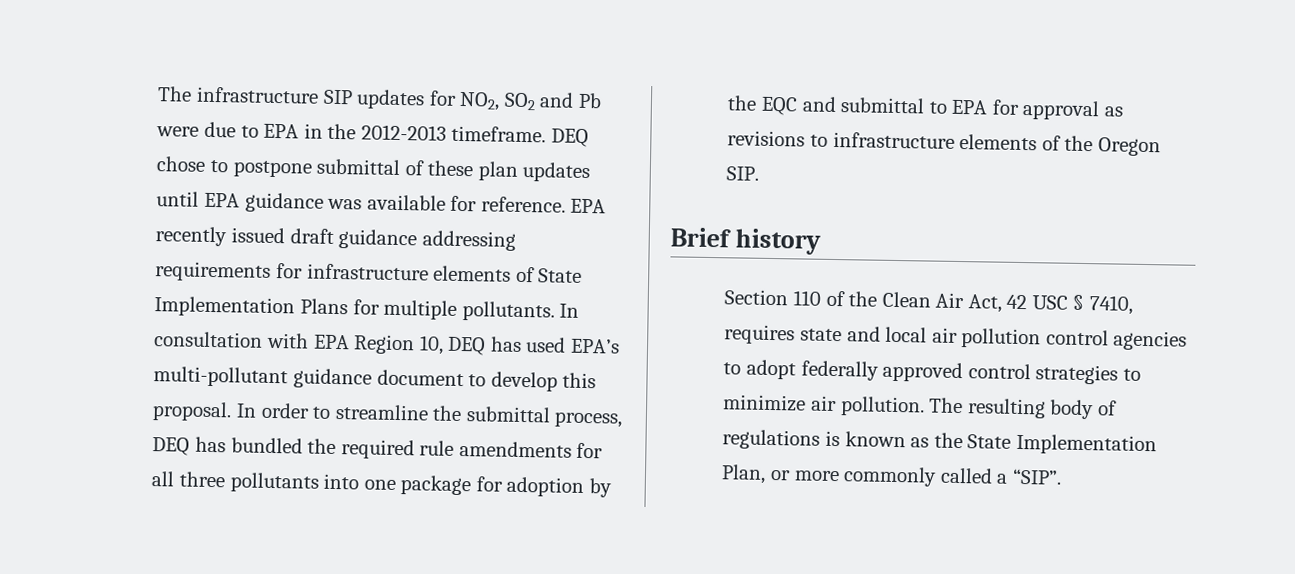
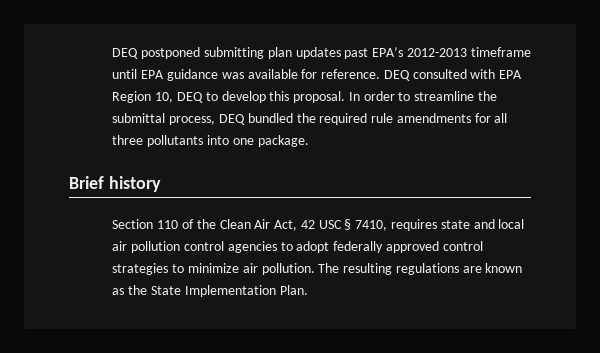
- The infrastructure SIP updates for NO2, SO2 and Pb were due to EPA in the 2012-2013 timeframe. DEQ chose to postpone submittal of these plan updates until EPA guidance was available for reference.
+ DEQ postponed submitting plan updates past EPA’s 2012-2013 timeframe until EPA guidance was available for reference.
- EPA recently issued draft guidance addressing requirements for infrastructure elements of State Implementation Plans for multiple pollutants. In consultation with EPA Region 10, DEQ has used EPA’s multi-pollutant guidance document to develop this proposal.
+ DEQ consulted with EPA Region 10, DEQ to develop this proposal.
- In order to streamline the submittal process, DEQ has bundled the required rule amendments for all three pollutants into one package for adoption by the EQC and submittal to EPA for approval as revisions to infrastructure elements of the Oregon SIP.
+ In order to streamline the submittal process, DEQ bundled the required rule amendments for all three pollutants into one package.
- The resulting body of regulations is known as the State Implementation Plan, or more commonly called a “SIP”.
+ The resulting regulations are known as the State Implementation Plan.

